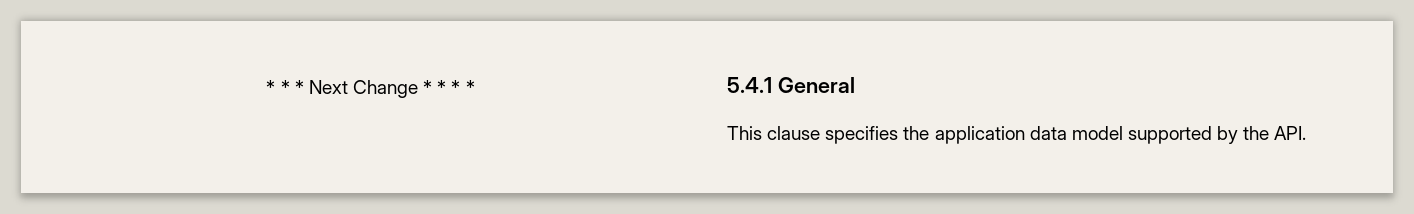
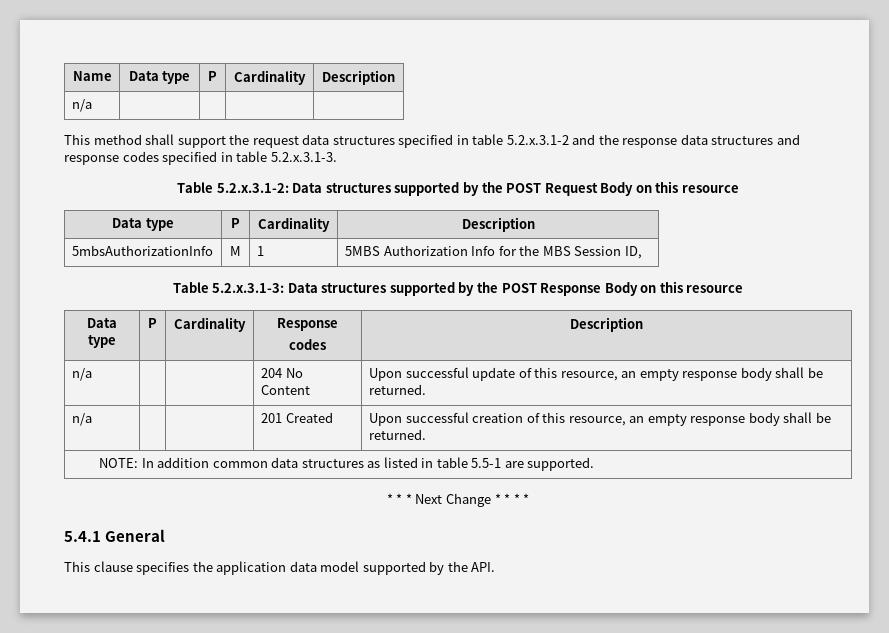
+ Name | Data type | P | Cardinality | Description
+ n/a | | | |
+ This method shall support the request data structures specified in table 5.2.x.3.1-2 and the response data structures and response codes specified in table 5.2.x.3.1-3.
+ Table 5.2.x.3.1-2: Data structures supported by the POST Request Body on this resource
+ Data type | P | Cardinality | Description
+ 5mbsAuthorizationInfo | M | 1 | 5MBS Authorization Info for the MBS Session ID,
+ Table 5.2.x.3.1-3: Data structures supported by the POST Response Body on this resource
+ Data type | P | Cardinality | Response
+ codes | Description
+ n/a | | | 204 No Content | Upon successful update of this resource, an empty response body shall be returned.
+ n/a | | | 201 Created | Upon successful creation of this resource, an empty response body shall be returned.
+ NOTE: In addition common data structures as listed in table 5.5-1 are supported.

